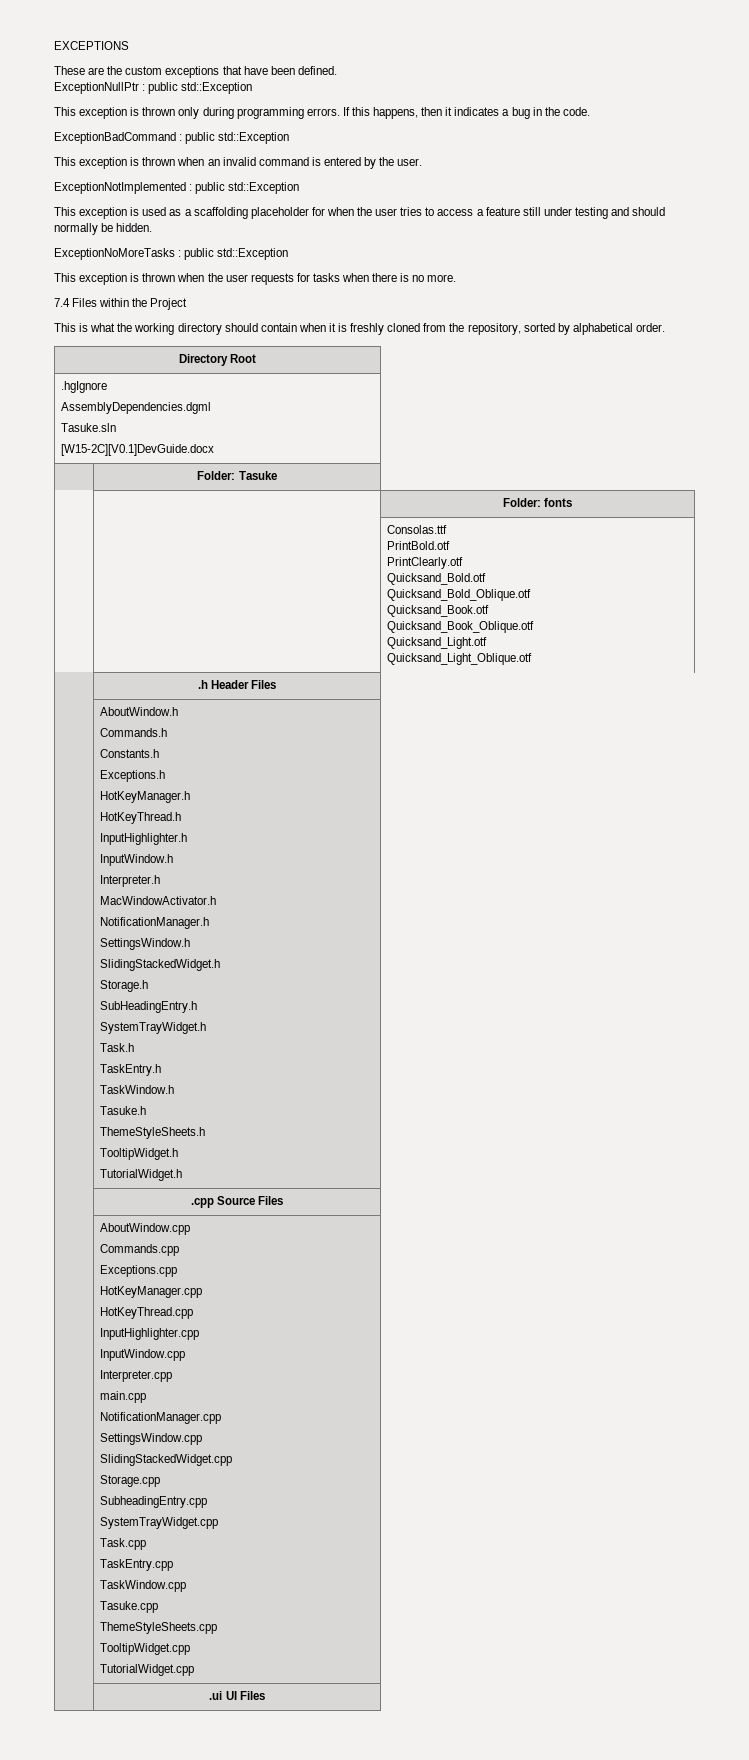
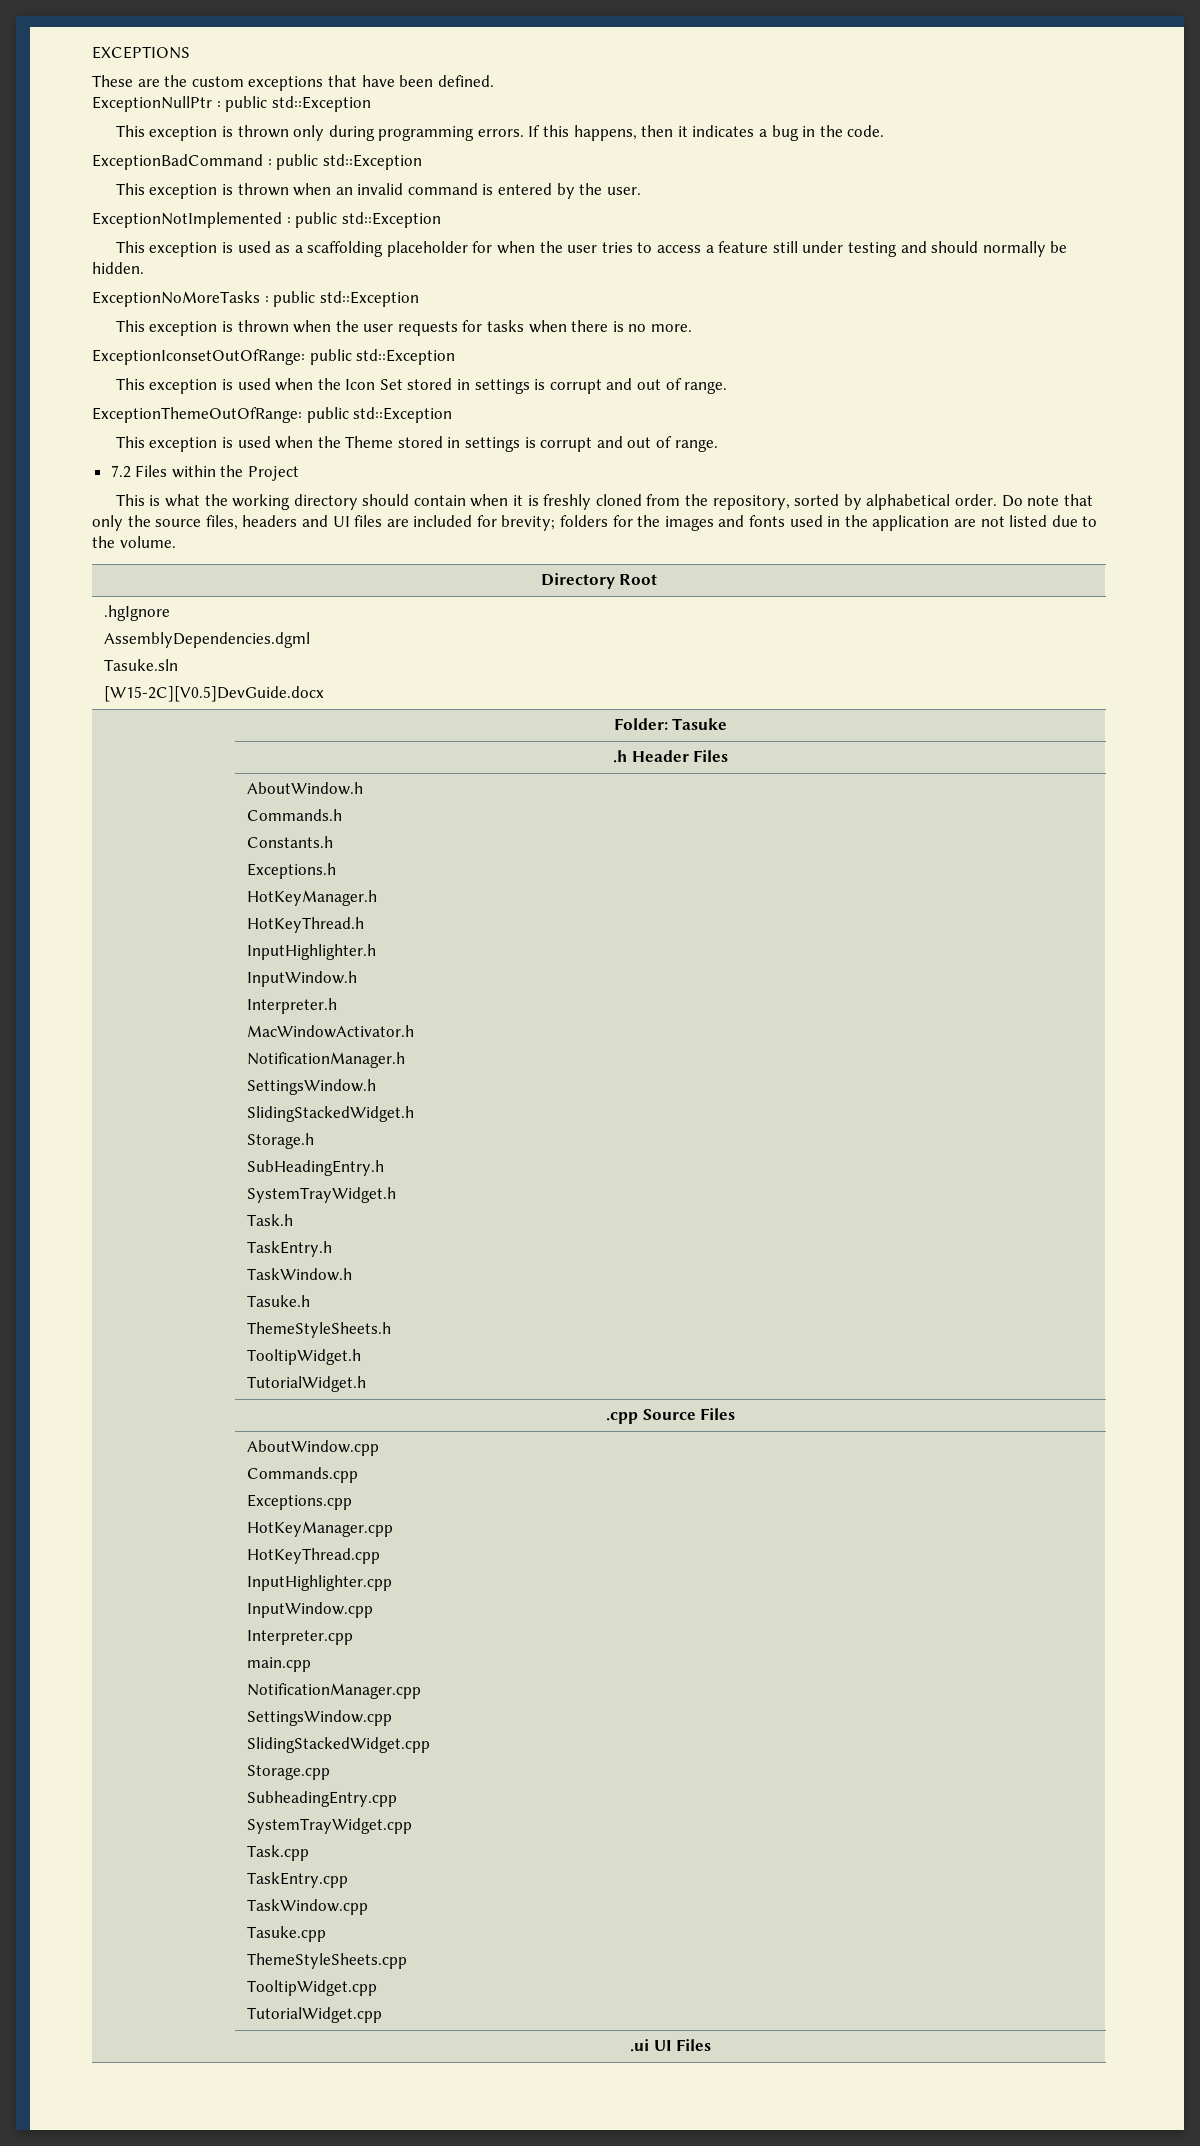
- 7.4 Files within the Project
+ ExceptionIconsetOutOfRange: public std::Exception
+ This exception is used when the Icon Set stored in settings is corrupt and out of range.
+ ExceptionThemeOutOfRange: public std::Exception
+ This exception is used when the Theme stored in settings is corrupt and out of range.
+ 7.2 Files within the Project
+ Do note that only the source files, headers and UI files are included for brevity; folders for the images and fonts used in the application are not listed due to the volume.
  .hgIgnore
  AssemblyDependencies.dgml
  Tasuke.sln
- [W15-2C][V0.1]DevGuide.docx
+ [W15-2C][V0.5]DevGuide.docx
- | | Folder: fonts
- | | Consolas.ttf
- PrintBold.otf
- PrintClearly.otf
- Quicksand_Bold.otf
- Quicksand_Bold_Oblique.otf
- Quicksand_Book.otf
- Quicksand_Book_Oblique.otf
- Quicksand_Light.otf
- Quicksand_Light_Oblique.otf

